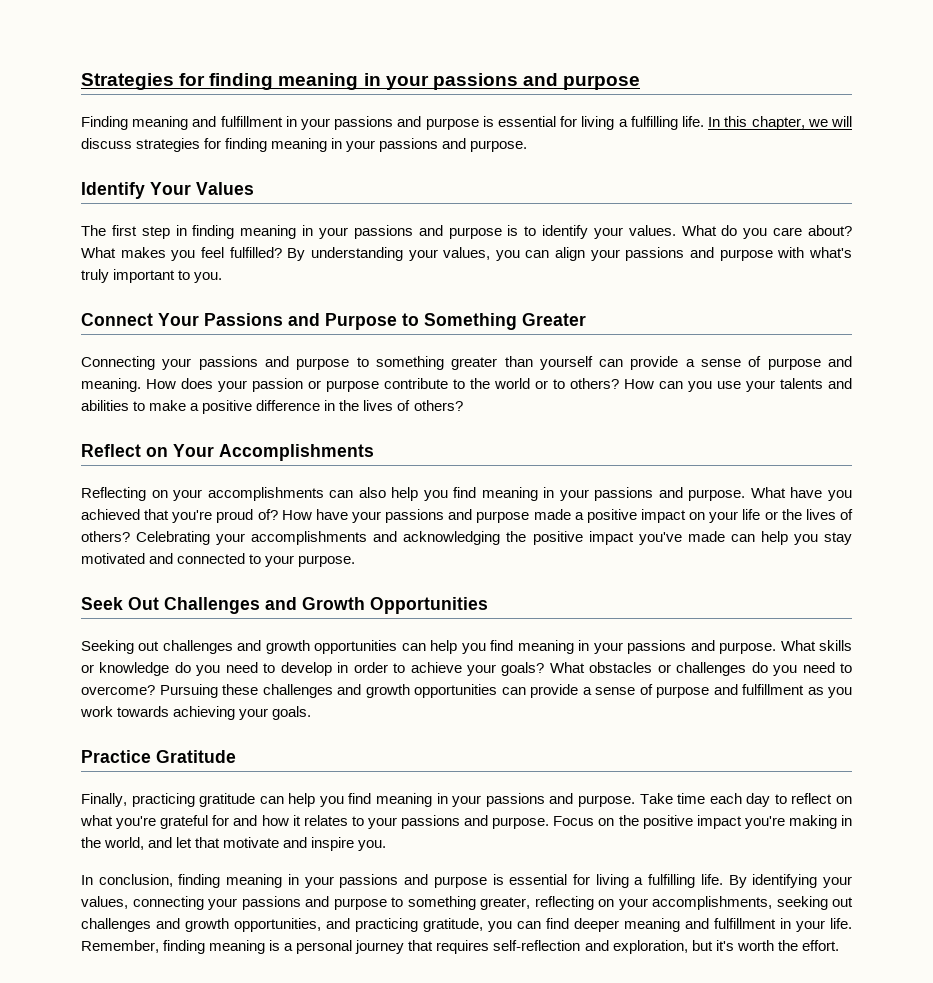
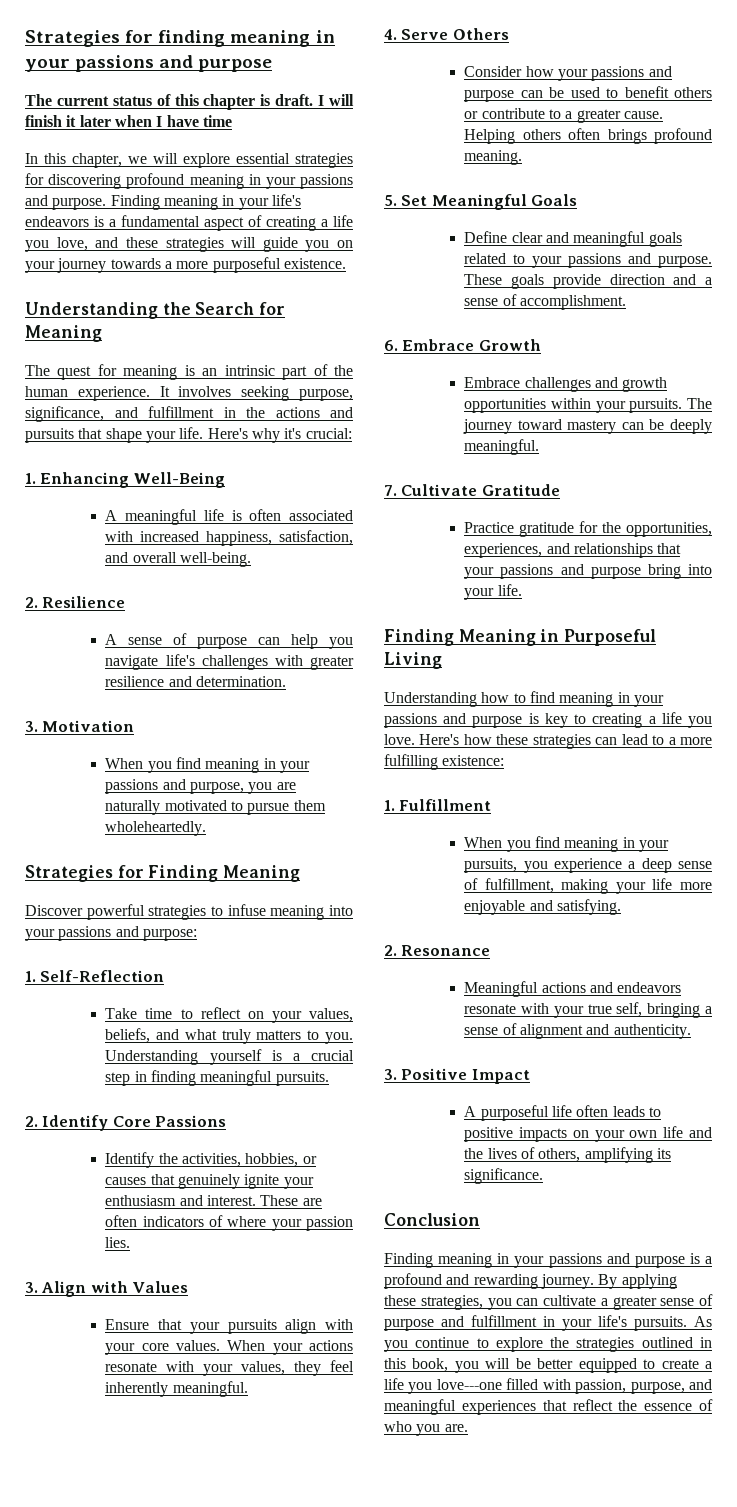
- Finding meaning and fulfillment in your passions and purpose is essential for living a fulfilling life. In this chapter, we will discuss strategies for finding meaning in your passions and purpose.
- Identify Your Values
- The first step in finding meaning in your passions and purpose is to identify your values. What do you care about? What makes you feel fulfilled? By understanding your values, you can align your passions and purpose with what's truly important to you.
- Connect Your Passions and Purpose to Something Greater
- Connecting your passions and purpose to something greater than yourself can provide a sense of purpose and meaning. How does your passion or purpose contribute to the world or to others? How can you use your talents and abilities to make a positive difference in the lives of others?
- Reflect on Your Accomplishments
- Reflecting on your accomplishments can also help you find meaning in your passions and purpose. What have you achieved that you're proud of? How have your passions and purpose made a positive impact on your life or the lives of others? Celebrating your accomplishments and acknowledging the positive impact you've made can help you stay motivated and connected to your purpose.
- Seek Out Challenges and Growth Opportunities
- Seeking out challenges and growth opportunities can help you find meaning in your passions and purpose. What skills or knowledge do you need to develop in order to achieve your goals? What obstacles or challenges do you need to overcome? Pursuing these challenges and growth opportunities can provide a sense of purpose and fulfillment as you work towards achieving your goals.
- Practice Gratitude
- Finally, practicing gratitude can help you find meaning in your passions and purpose. Take time each day to reflect on what you're grateful for and how it relates to your passions and purpose. Focus on the positive impact you're making in the world, and let that motivate and inspire you.
- In conclusion, finding meaning in your passions and purpose is essential for living a fulfilling life. By identifying your values, connecting your passions and purpose to something greater, reflecting on your accomplishments, seeking out challenges and growth opportunities, and practicing gratitude, you can find deeper meaning and fulfillment in your life. Remember, finding meaning is a personal journey that requires self-reflection and exploration, but it's worth the effort.
+ The current status of this chapter is draft. I will finish it later when I have time
+ In this chapter, we will explore essential strategies for discovering profound meaning in your passions and purpose. Finding meaning in your life's endeavors is a fundamental aspect of creating a life you love, and these strategies will guide you on your journey towards a more purposeful existence.
+ Understanding the Search for Meaning
+ The quest for meaning is an intrinsic part of the human experience. It involves seeking purpose, significance, and fulfillment in the actions and pursuits that shape your life. Here's why it's crucial:
+ 1. Enhancing Well-Being
+ A meaningful life is often associated with increased happiness, satisfaction, and overall well-being.
+ 2. Resilience
+ A sense of purpose can help you navigate life's challenges with greater resilience and determination.
+ 3. Motivation
+ When you find meaning in your passions and purpose, you are naturally motivated to pursue them wholeheartedly.
+ Strategies for Finding Meaning
+ Discover powerful strategies to infuse meaning into your passions and purpose:
+ 1. Self-Reflection
+ Take time to reflect on your values, beliefs, and what truly matters to you. Understanding yourself is a crucial step in finding meaningful pursuits.
+ 2. Identify Core Passions
+ Identify the activities, hobbies, or causes that genuinely ignite your enthusiasm and interest. These are often indicators of where your passion lies.
+ 3. Align with Values
+ Ensure that your pursuits align with your core values. When your actions resonate with your values, they feel inherently meaningful.
+ 4. Serve Others
+ Consider how your passions and purpose can be used to benefit others or contribute to a greater cause. Helping others often brings profound meaning.
+ 5. Set Meaningful Goals
+ Define clear and meaningful goals related to your passions and purpose. These goals provide direction and a sense of accomplishment.
+ 6. Embrace Growth
+ Embrace challenges and growth opportunities within your pursuits. The journey toward mastery can be deeply meaningful.
+ 7. Cultivate Gratitude
+ Practice gratitude for the opportunities, experiences, and relationships that your passions and purpose bring into your life.
+ Finding Meaning in Purposeful Living
+ Understanding how to find meaning in your passions and purpose is key to creating a life you love. Here's how these strategies can lead to a more fulfilling existence:
+ 1. Fulfillment
+ When you find meaning in your pursuits, you experience a deep sense of fulfillment, making your life more enjoyable and satisfying.
+ 2. Resonance
+ Meaningful actions and endeavors resonate with your true self, bringing a sense of alignment and authenticity.
+ 3. Positive Impact
+ A purposeful life often leads to positive impacts on your own life and the lives of others, amplifying its significance.
+ Conclusion
+ Finding meaning in your passions and purpose is a profound and rewarding journey. By applying these strategies, you can cultivate a greater sense of purpose and fulfillment in your life's pursuits. As you continue to explore the strategies outlined in this book, you will be better equipped to create a life you love---one filled with passion, purpose, and meaningful experiences that reflect the essence of who you are.

